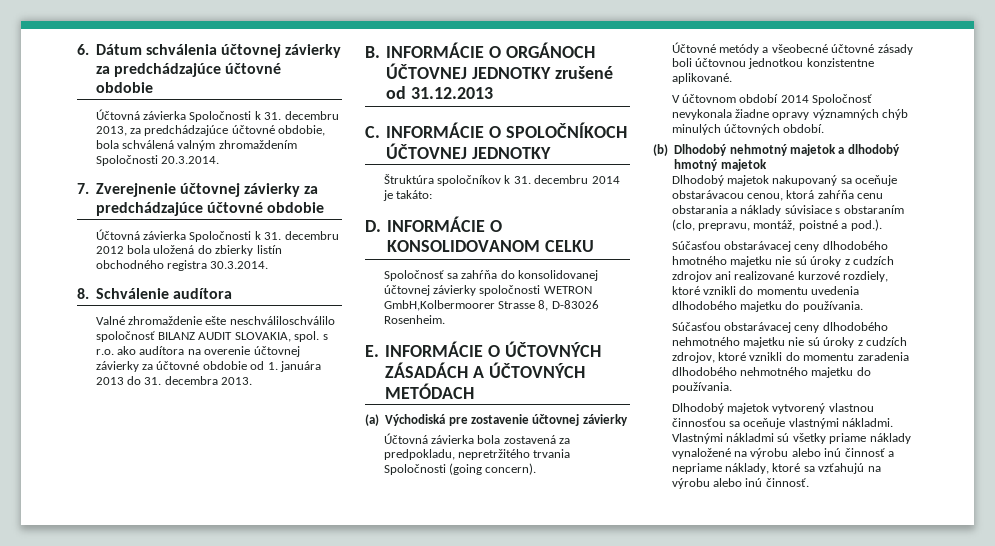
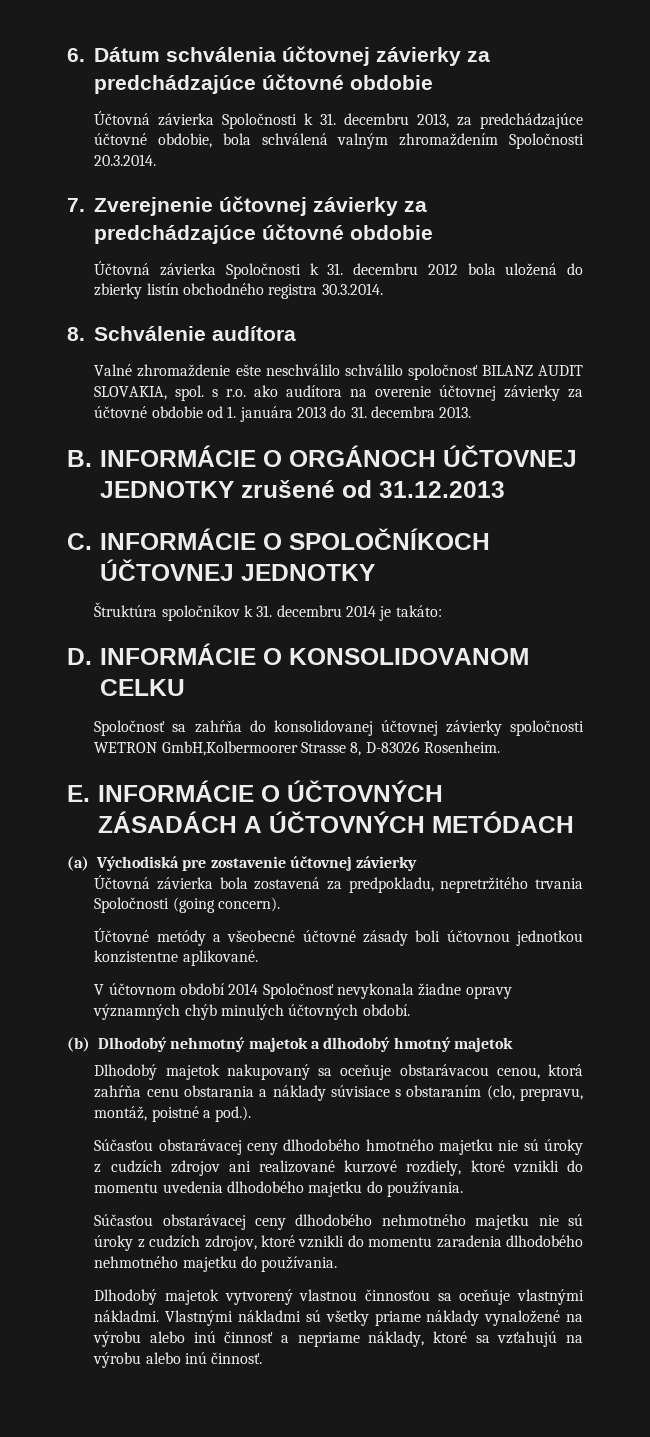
- Valné zhromaždenie ešte neschváliloschválilo spoločnosť BILANZ AUDIT SLOVAKIA, spol. s r.o. ako audítora na overenie účtovnej závierky za účtovné obdobie od 1. januára 2013 do 31. decembra 2013.
+ Valné zhromaždenie ešte neschválilo schválilo spoločnosť BILANZ AUDIT SLOVAKIA, spol. s r.o. ako audítora na overenie účtovnej závierky za účtovné obdobie od 1. januára 2013 do 31. decembra 2013.

